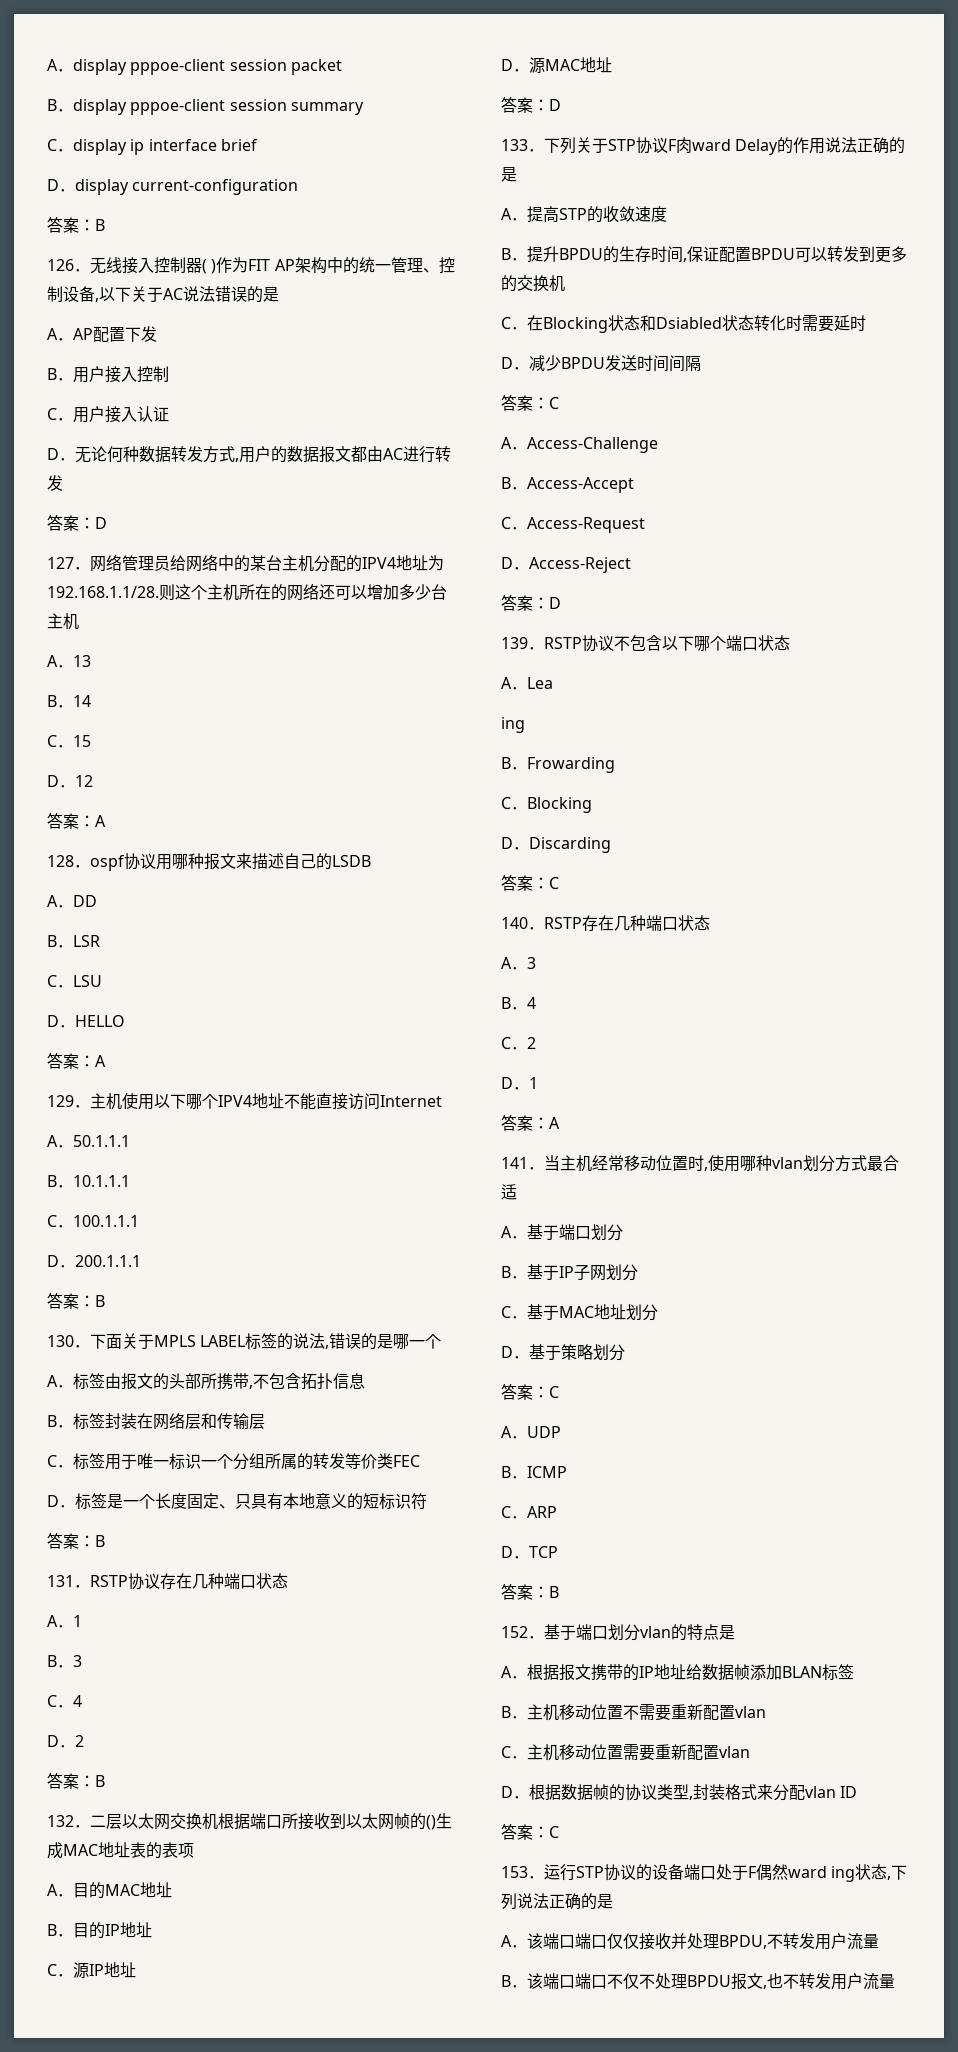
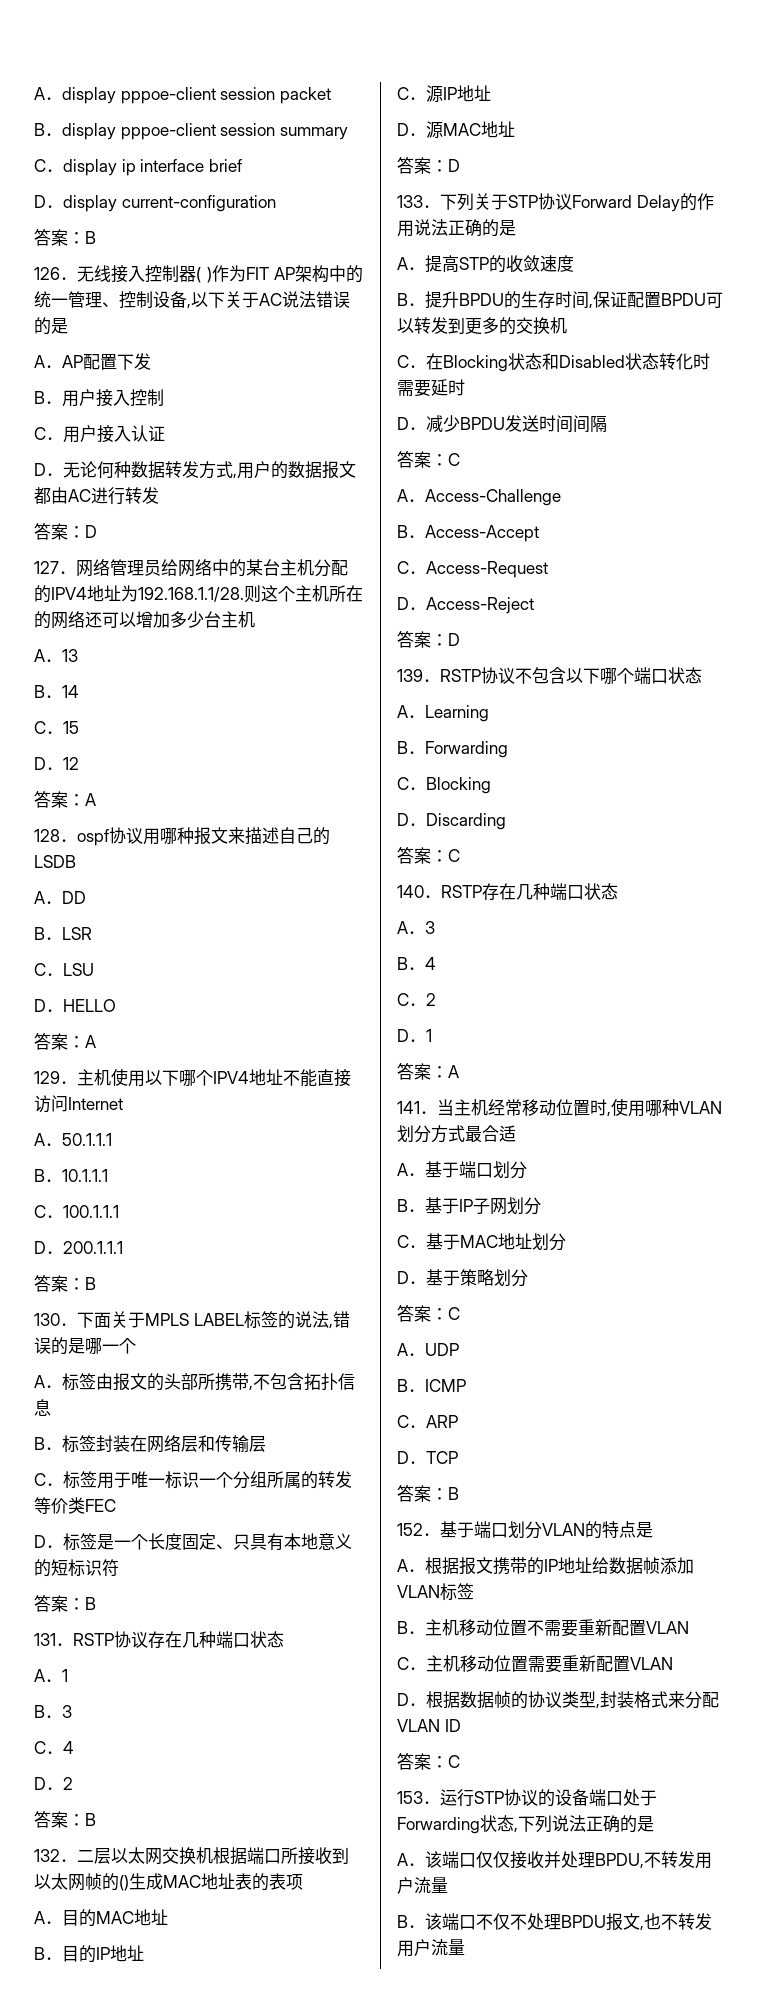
- 133．下列关于STP协议F肉ward Delay的作用说法正确的是
+ 133．下列关于STP协议Forward Delay的作用说法正确的是
- C．在Blocking状态和Dsiabled状态转化时需要延时
+ C．在Blocking状态和Disabled状态转化时需要延时
- A．Lea
- ing
- B．Frowarding
+ A．Learning
+ B．Forwarding
- 141．当主机经常移动位置时,使用哪种vlan划分方式最合适
+ 141．当主机经常移动位置时,使用哪种VLAN划分方式最合适
- 152．基于端口划分vlan的特点是
+ 152．基于端口划分VLAN的特点是
- A．根据报文携带的IP地址给数据帧添加BLAN标签
+ A．根据报文携带的IP地址给数据帧添加VLAN标签
- B．主机移动位置不需要重新配置vlan
+ B．主机移动位置不需要重新配置VLAN
- C．主机移动位置需要重新配置vlan
+ C．主机移动位置需要重新配置VLAN
- D．根据数据帧的协议类型,封装格式来分配vlan ID
+ D．根据数据帧的协议类型,封装格式来分配VLAN ID
- 153．运行STP协议的设备端口处于F偶然ward ing状态,下列说法正确的是
+ 153．运行STP协议的设备端口处于Forwarding状态,下列说法正确的是
- A．该端口端口仅仅接收并处理BPDU,不转发用户流量
+ A．该端口仅仅接收并处理BPDU,不转发用户流量
- B．该端口端口不仅不处理BPDU报文,也不转发用户流量
+ B．该端口不仅不处理BPDU报文,也不转发用户流量

